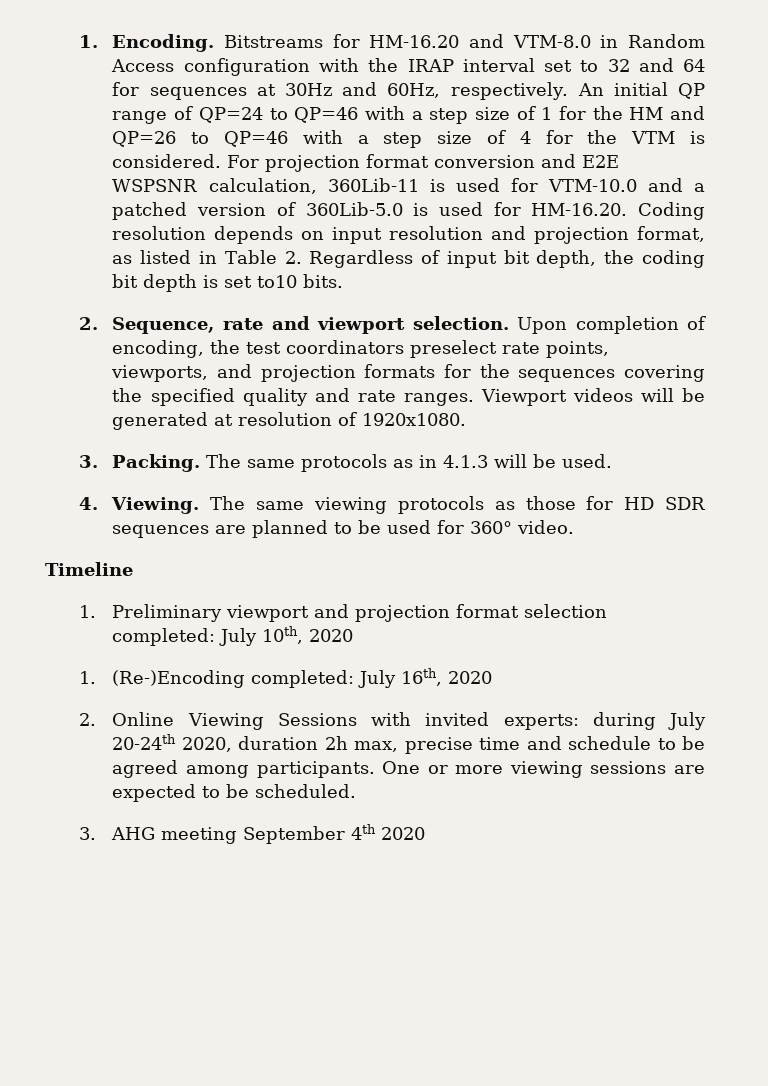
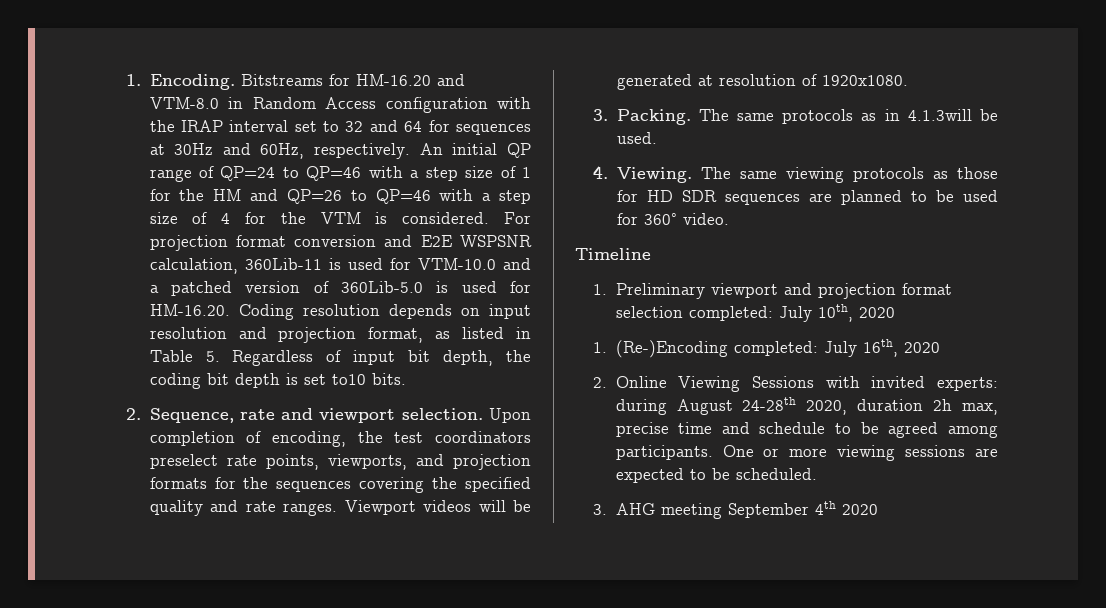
- For projection format conversion and E2E WSPSNR calculation, 360Lib-11 is used for VTM-10.0 and a patched version of 360Lib-5.0 is used for HM-16.20. Coding resolution depends on input resolution and projection format, as listed in Table 2. Regardless of input bit depth, the coding bit depth is set to10 bits.
+ For projection format conversion and E2E WSPSNR calculation, 360Lib-11 is used for VTM-10.0 and a patched version of 360Lib-5.0 is used for HM-16.20. Coding resolution depends on input resolution and projection format, as listed in Table 5. Regardless of input bit depth, the coding bit depth is set to10 bits.
- The same protocols as in 4.1.3 will be used.
+ The same protocols as in 4.1.3will be used.
- 2. Online Viewing Sessions with invited experts: during July 20-24th 2020, duration 2h max, precise time and schedule to be agreed among participants.
+ 2. Online Viewing Sessions with invited experts: during August 24-28th 2020, duration 2h max, precise time and schedule to be agreed among participants.

